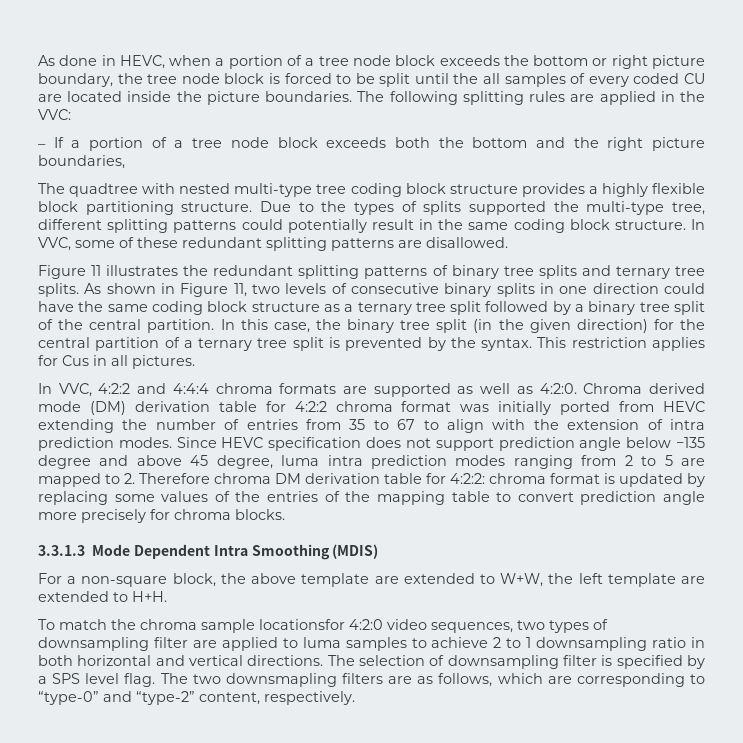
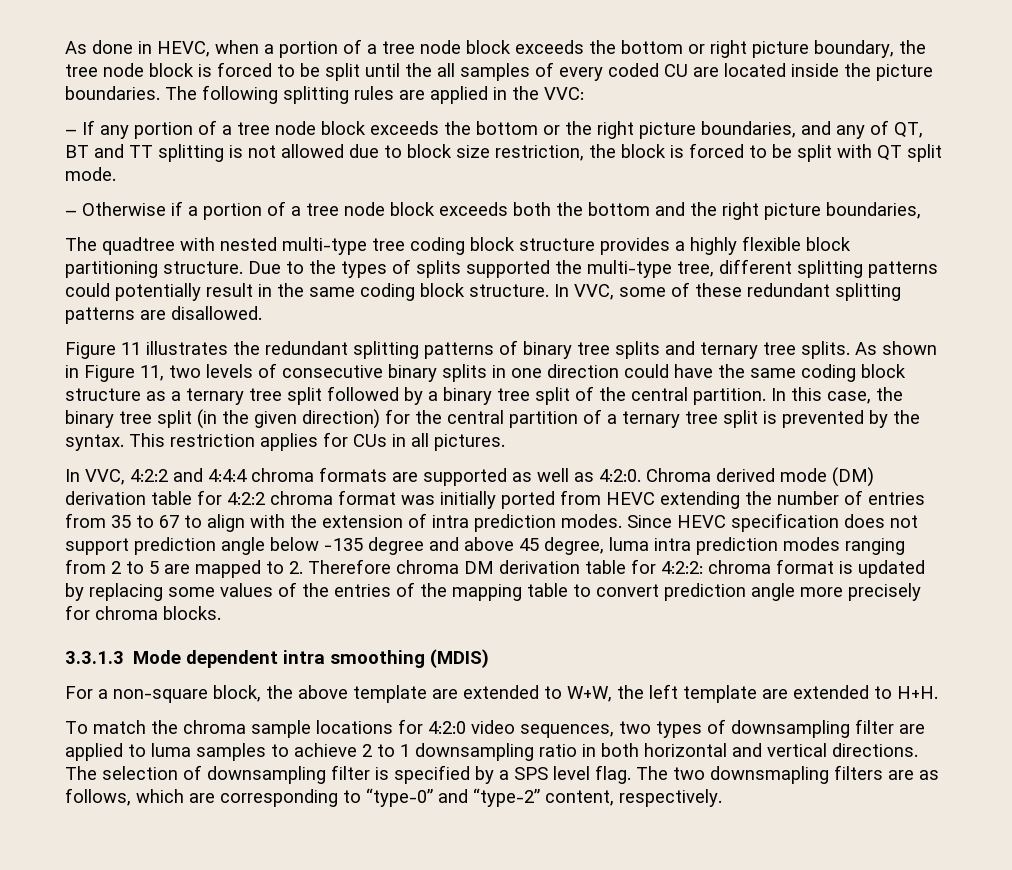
- – If a portion of a tree node block exceeds both the bottom and the right picture boundaries,
+ – If any portion of a tree node block exceeds the bottom or the right picture boundaries, and any of QT, BT and TT splitting is not allowed due to block size restriction, the block is forced to be split with QT split mode.
+ – Otherwise if a portion of a tree node block exceeds both the bottom and the right picture boundaries,
- This restriction applies for Cus in all pictures.
+ This restriction applies for CUs in all pictures.
- 3.3.1.3 Mode Dependent Intra Smoothing (MDIS)
+ 3.3.1.3 Mode dependent intra smoothing (MDIS)
- To match the chroma sample locationsfor 4:2:0 video sequences, two types of downsampling filter are applied to luma samples to achieve 2 to 1 downsampling ratio in both horizontal and vertical directions.
+ To match the chroma sample locations for 4:2:0 video sequences, two types of downsampling filter are applied to luma samples to achieve 2 to 1 downsampling ratio in both horizontal and vertical directions.

